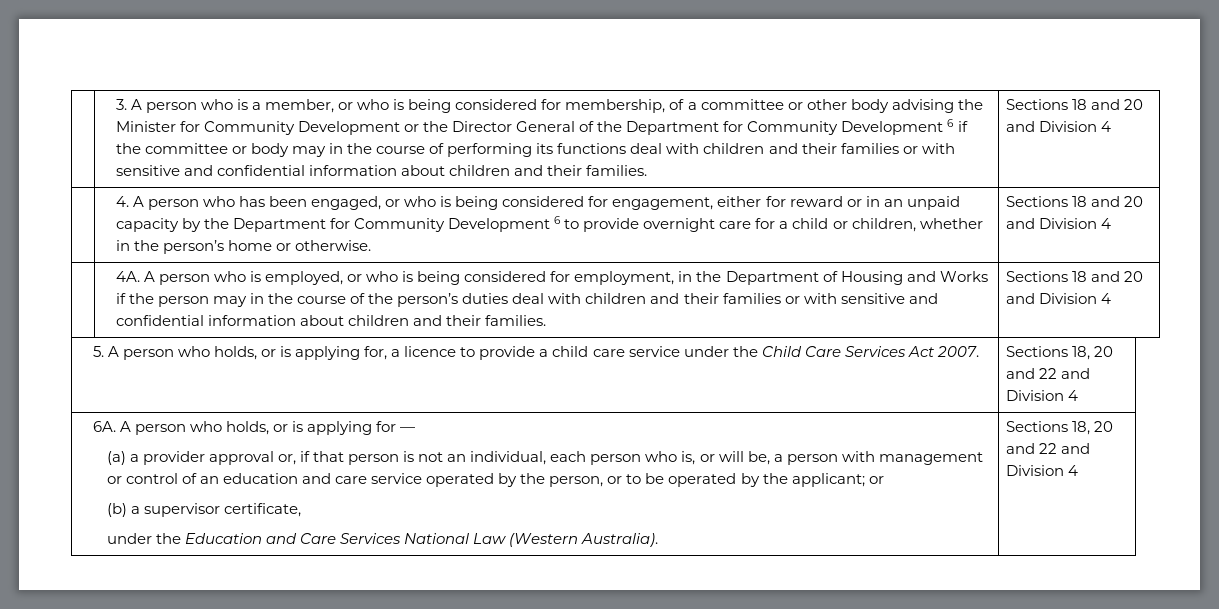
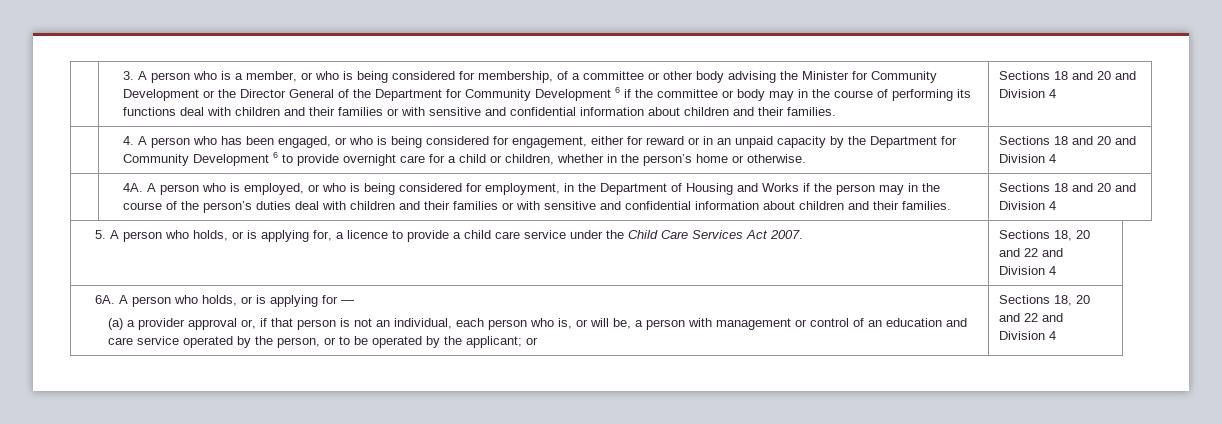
- (b) a supervisor certificate,
- under the Education and Care Services National Law (Western Australia).

